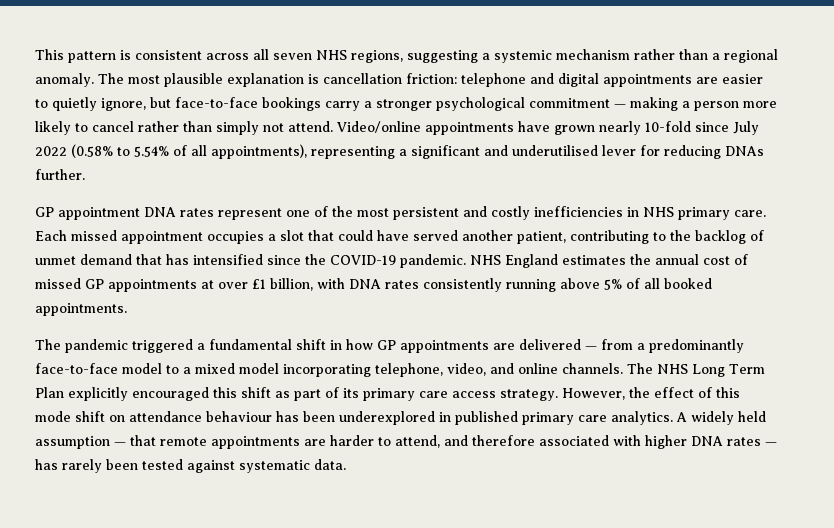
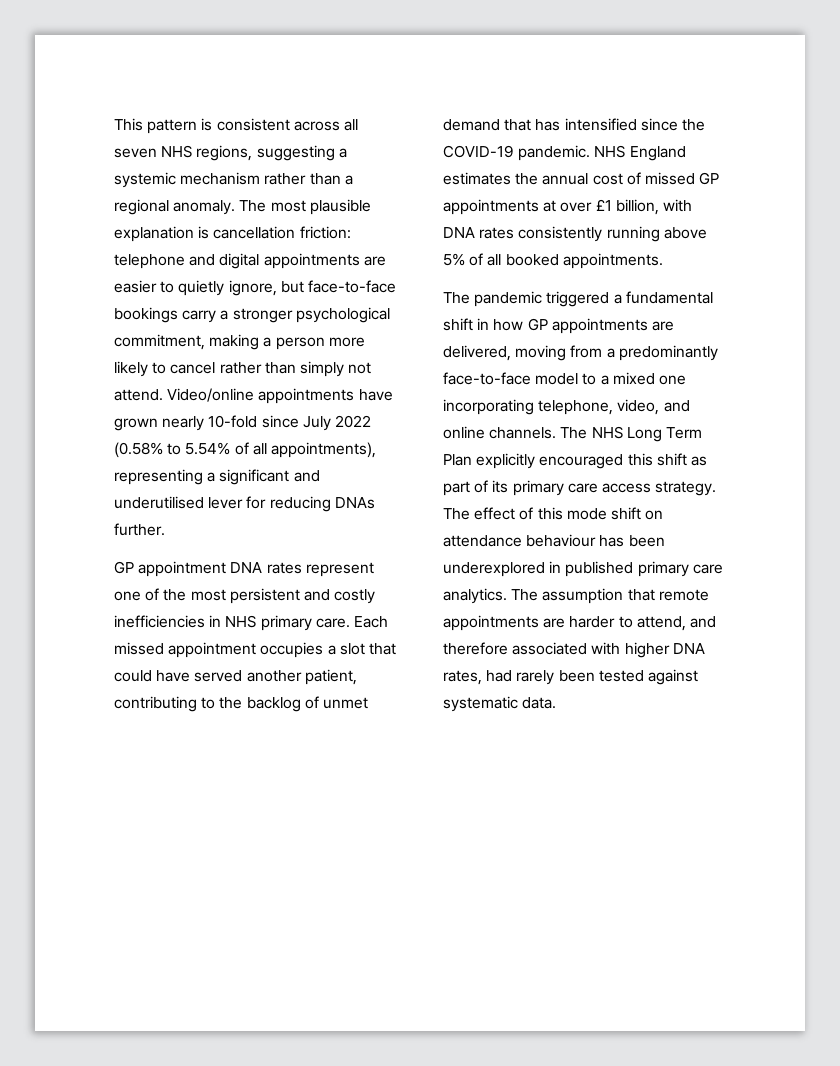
- The most plausible explanation is cancellation friction: telephone and digital appointments are easier to quietly ignore, but face-to-face bookings carry a stronger psychological commitment — making a person more likely to cancel rather than simply not attend.
+ The most plausible explanation is cancellation friction: telephone and digital appointments are easier to quietly ignore, but face-to-face bookings carry a stronger psychological commitment, making a person more likely to cancel rather than simply not attend.
- The pandemic triggered a fundamental shift in how GP appointments are delivered — from a predominantly face-to-face model to a mixed model incorporating telephone, video, and online channels.
+ The pandemic triggered a fundamental shift in how GP appointments are delivered, moving from a predominantly face-to-face model to a mixed one incorporating telephone, video, and online channels.
- However, the effect of this mode shift on attendance behaviour has been underexplored in published primary care analytics.
+ The effect of this mode shift on attendance behaviour has been underexplored in published primary care analytics.
- A widely held assumption — that remote appointments are harder to attend, and therefore associated with higher DNA rates — has rarely been tested against systematic data.
+ The assumption that remote appointments are harder to attend, and therefore associated with higher DNA rates, had rarely been tested against systematic data.

